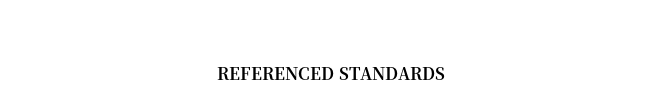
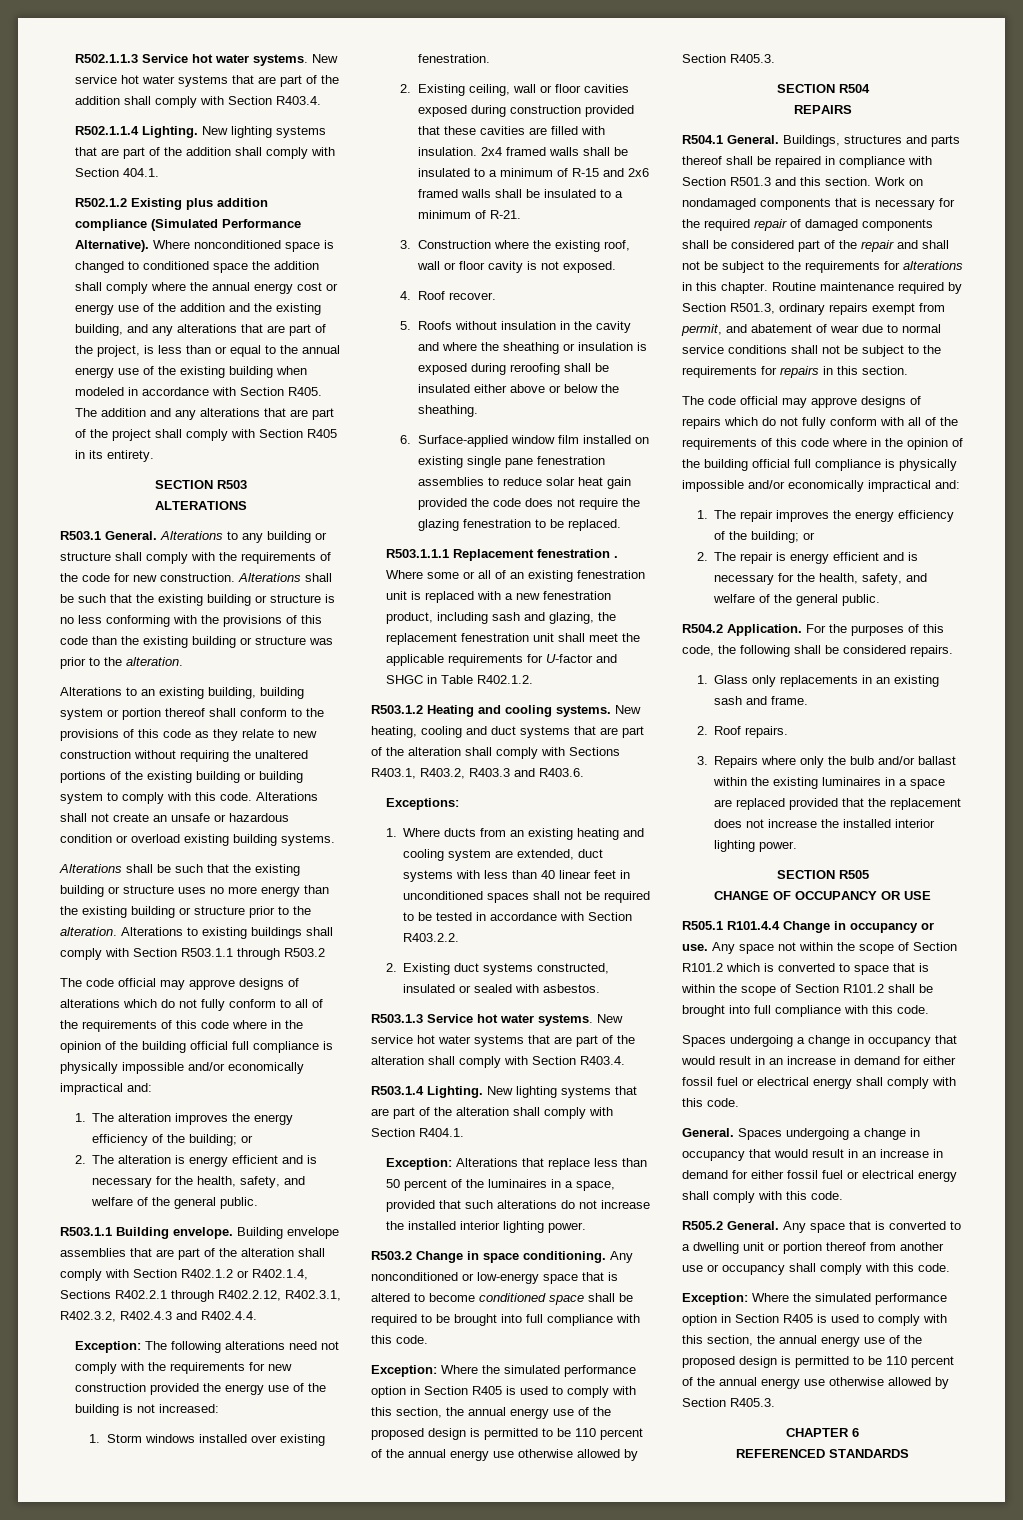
+ R502.1.1.3 Service hot water systems. New service hot water systems that are part of the addition shall comply with Section R403.4.
+ R502.1.1.4 Lighting. New lighting systems that are part of the addition shall comply with Section 404.1.
+ R502.1.2 Existing plus addition compliance (Simulated Performance Alternative). Where nonconditioned space is changed to conditioned space the addition shall comply where the annual energy cost or energy use of the addition and the existing building, and any alterations that are part of the project, is less than or equal to the annual energy use of the existing building when modeled in accordance with Section R405. The addition and any alterations that are part of the project shall comply with Section R405 in its entirety.
+ SECTION R503
+ ALTERATIONS
+ R503.1 General. Alterations to any building or structure shall comply with the requirements of the code for new construction. Alterations shall be such that the existing building or structure is no less conforming with the provisions of this code than the existing building or structure was prior to the alteration.
+ Alterations to an existing building, building system or portion thereof shall conform to the provisions of this code as they relate to new construction without requiring the unaltered portions of the existing building or building system to comply with this code. Alterations shall not create an unsafe or hazardous condition or overload existing building systems.
+ Alterations shall be such that the existing building or structure uses no more energy than the existing building or structure prior to the alteration. Alterations to existing buildings shall comply with Section R503.1.1 through R503.2
+ The code official may approve designs of alterations which do not fully conform to all of the requirements of this code where in the opinion of the building official full compliance is physically impossible and/or economically impractical and:
+ 1. The alteration improves the energy efficiency of the building; or
+ 2. The alteration is energy efficient and is necessary for the health, safety, and welfare of the general public.
+ R503.1.1 Building envelope. Building envelope assemblies that are part of the alteration shall comply with Section R402.1.2 or R402.1.4, Sections R402.2.1 through R402.2.12, R402.3.1, R402.3.2, R402.4.3 and R402.4.4.
+ Exception: The following alterations need not comply with the requirements for new construction provided the energy use of the building is not increased:
+ 1. Storm windows installed over existing fenestration.
+ 2. Existing ceiling, wall or floor cavities exposed during construction provided that these cavities are filled with insulation. 2x4 framed walls shall be insulated to a minimum of R-15 and 2x6 framed walls shall be insulated to a minimum of R-21.
+ 3. Construction where the existing roof, wall or floor cavity is not exposed.
+ 4. Roof recover.
+ 5. Roofs without insulation in the cavity and where the sheathing or insulation is exposed during reroofing shall be insulated either above or below the sheathing.
+ 6. Surface-applied window film installed on existing single pane fenestration assemblies to reduce solar heat gain provided the code does not require the glazing fenestration to be replaced.
+ R503.1.1.1 Replacement fenestration . Where some or all of an existing fenestration unit is replaced with a new fenestration product, including sash and glazing, the replacement fenestration unit shall meet the applicable requirements for U-factor and SHGC in Table R402.1.2.
+ R503.1.2 Heating and cooling systems. New heating, cooling and duct systems that are part of the alteration shall comply with Sections R403.1, R403.2, R403.3 and R403.6.
+ Exceptions:
+ 1. Where ducts from an existing heating and cooling system are extended, duct systems with less than 40 linear feet in unconditioned spaces shall not be required to be tested in accordance with Section R403.2.2.
+ 2. Existing duct systems constructed, insulated or sealed with asbestos.
+ R503.1.3 Service hot water systems. New service hot water systems that are part of the alteration shall comply with Section R403.4.
+ R503.1.4 Lighting. New lighting systems that are part of the alteration shall comply with Section R404.1.
+ Exception: Alterations that replace less than 50 percent of the luminaires in a space, provided that such alterations do not increase the installed interior lighting power.
+ R503.2 Change in space conditioning. Any nonconditioned or low-energy space that is altered to become conditioned space shall be required to be brought into full compliance with this code.
+ Exception: Where the simulated performance option in Section R405 is used to comply with this section, the annual energy use of the proposed design is permitted to be 110 percent of the annual energy use otherwise allowed by Section R405.3.
+ SECTION R504
+ REPAIRS
+ R504.1 General. Buildings, structures and parts thereof shall be repaired in compliance with Section R501.3 and this section. Work on nondamaged components that is necessary for the required repair of damaged components shall be considered part of the repair and shall not be subject to the requirements for alterations in this chapter. Routine maintenance required by Section R501.3, ordinary repairs exempt from permit, and abatement of wear due to normal service conditions shall not be subject to the requirements for repairs in this section.
+ The code official may approve designs of repairs which do not fully conform with all of the requirements of this code where in the opinion of the building official full compliance is physically impossible and/or economically impractical and:
+ 1. The repair improves the energy efficiency of the building; or
+ 2. The repair is energy efficient and is necessary for the health, safety, and welfare of the general public.
+ R504.2 Application. For the purposes of this code, the following shall be considered repairs.
+ 1. Glass only replacements in an existing sash and frame.
+ 2. Roof repairs.
+ 3. Repairs where only the bulb and/or ballast within the existing luminaires in a space are replaced provided that the replacement does not increase the installed interior lighting power.
+ SECTION R505
+ CHANGE OF OCCUPANCY OR USE
+ R505.1 R101.4.4 Change in occupancy or use. Any space not within the scope of Section R101.2 which is converted to space that is within the scope of Section R101.2 shall be brought into full compliance with this code.
+ Spaces undergoing a change in occupancy that would result in an increase in demand for either fossil fuel or electrical energy shall comply with this code.
+ General. Spaces undergoing a change in occupancy that would result in an increase in demand for either fossil fuel or electrical energy shall comply with this code.
+ R505.2 General. Any space that is converted to a dwelling unit or portion thereof from another use or occupancy shall comply with this code.
+ Exception: Where the simulated performance option in Section R405 is used to comply with this section, the annual energy use of the proposed design is permitted to be 110 percent of the annual energy use otherwise allowed by Section R405.3.
+ CHAPTER 6

